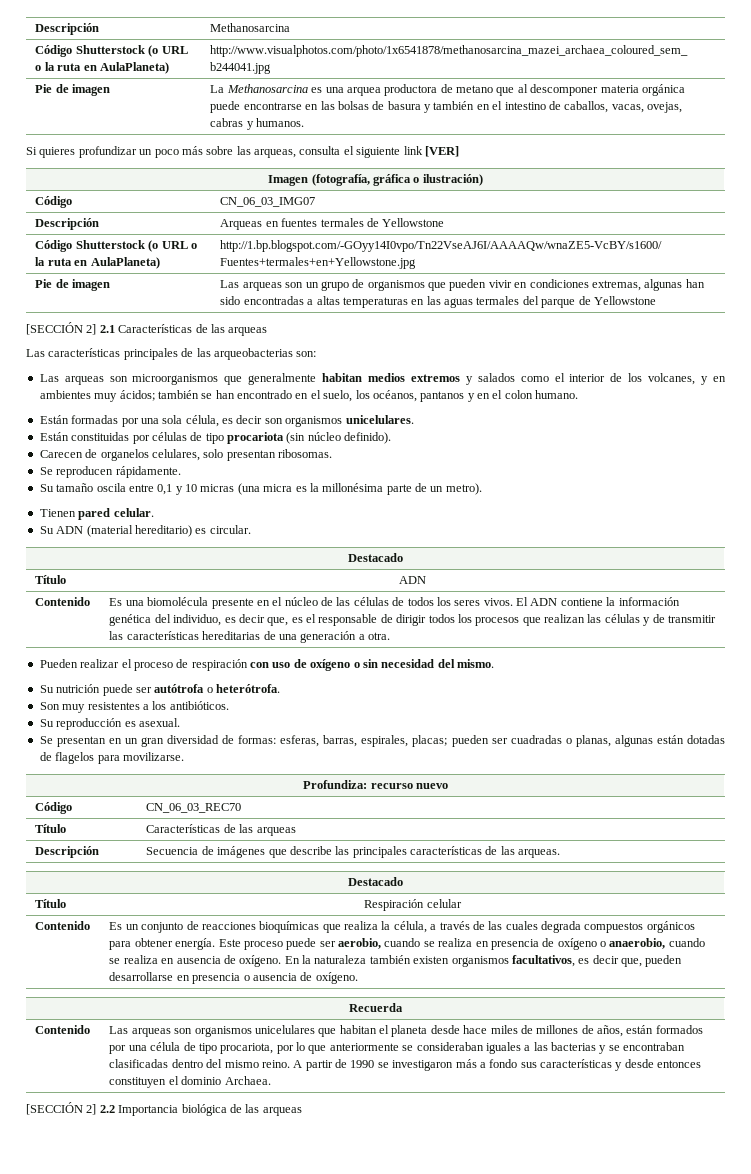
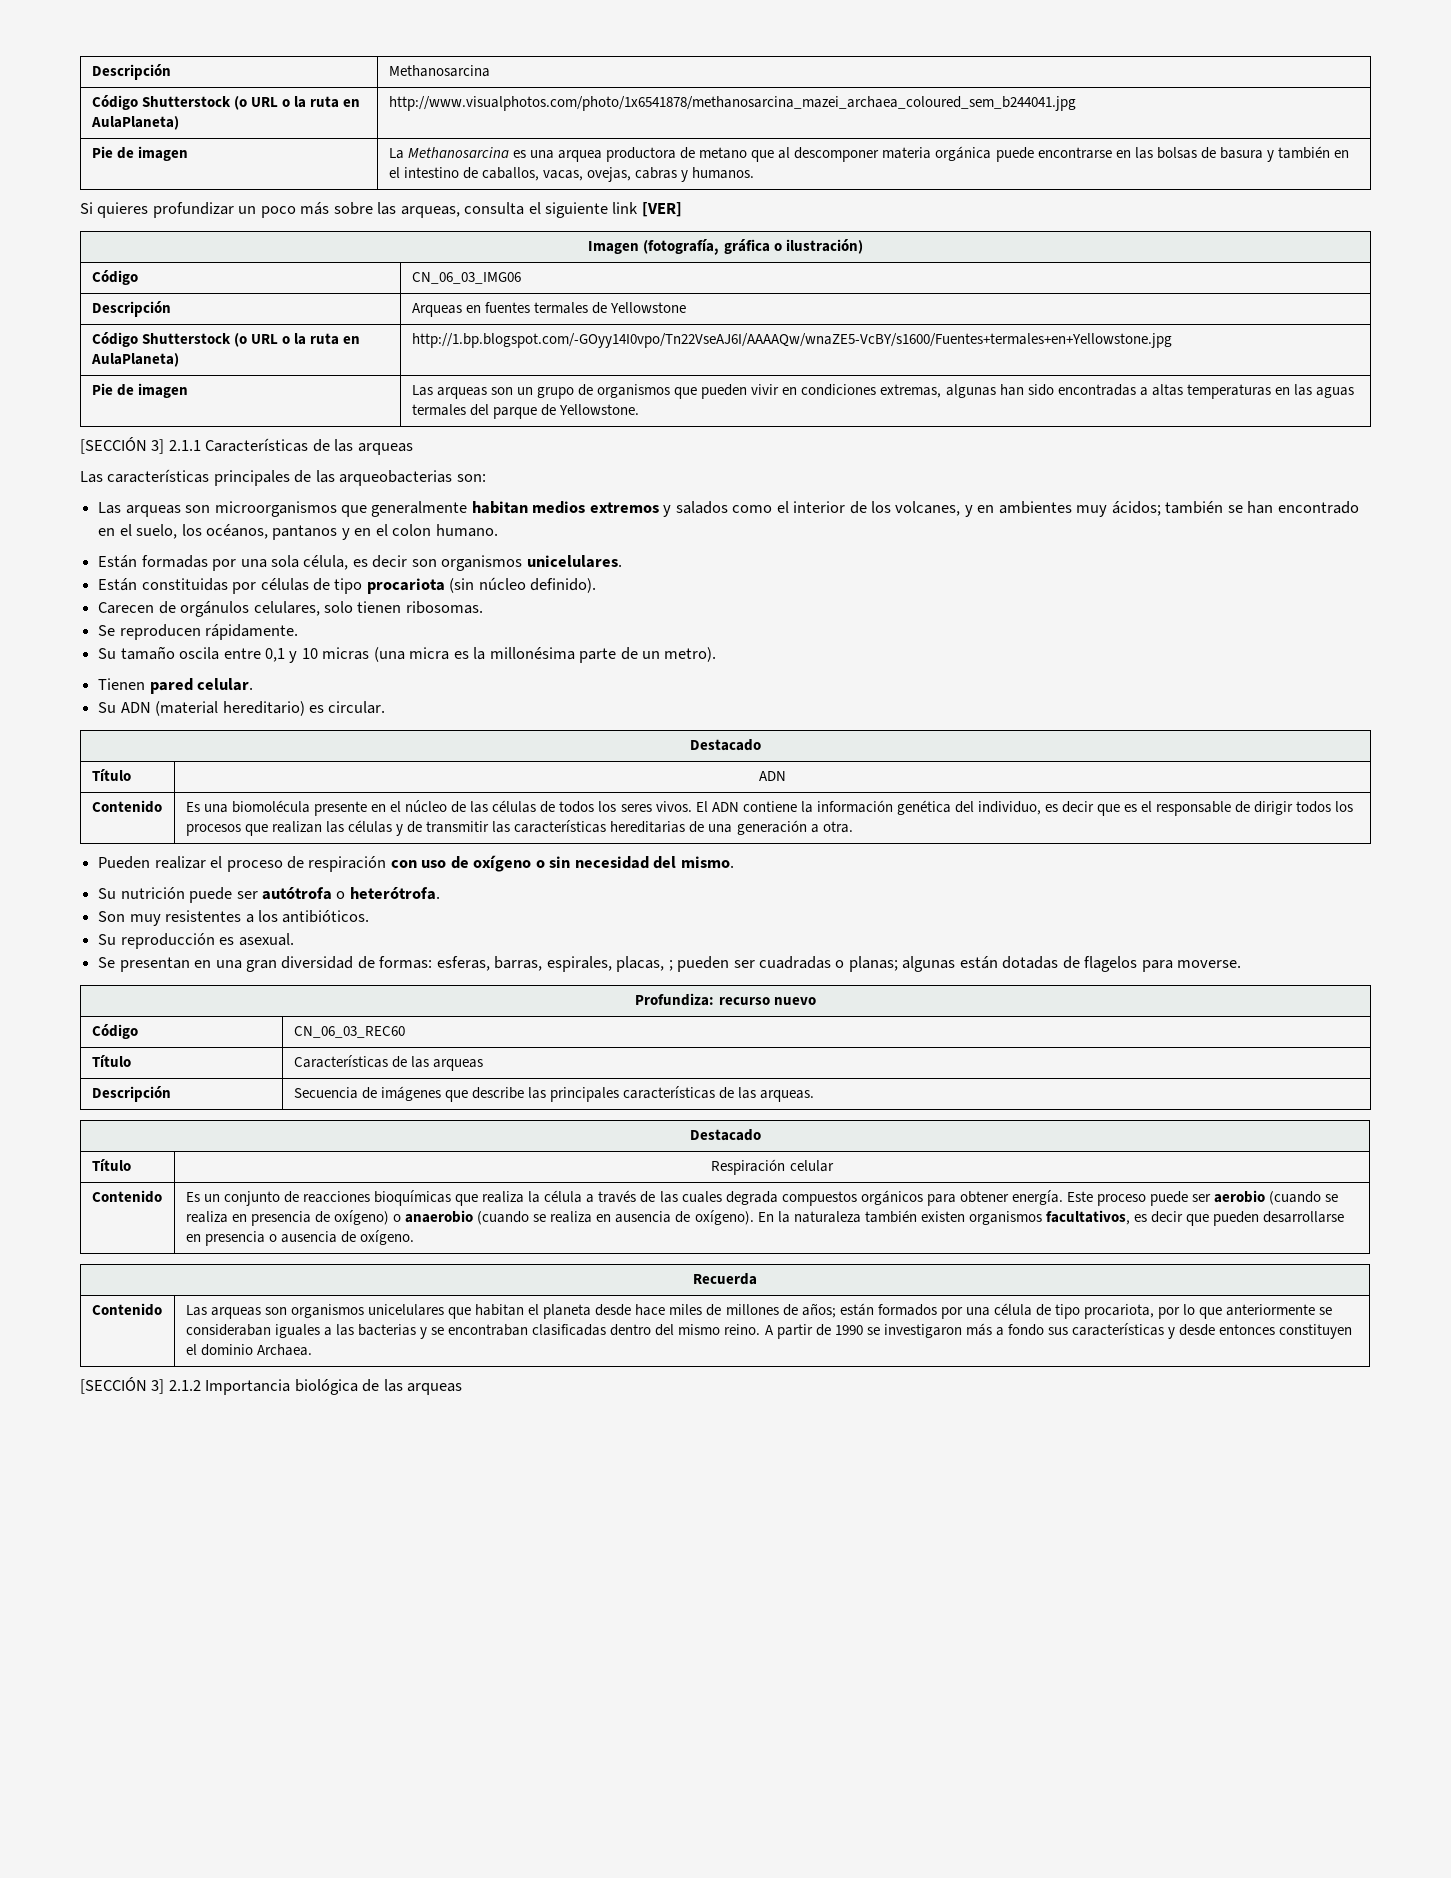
- Código | CN_06_03_IMG07
+ Código | CN_06_03_IMG06
- Pie de imagen | Las arqueas son un grupo de organismos que pueden vivir en condiciones extremas, algunas han sido encontradas a altas temperaturas en las aguas termales del parque de Yellowstone
- [SECCIÓN 2] 2.1 Características de las arqueas
+ Pie de imagen | Las arqueas son un grupo de organismos que pueden vivir en condiciones extremas, algunas han sido encontradas a altas temperaturas en las aguas termales del parque de Yellowstone.
+ [SECCIÓN 3] 2.1.1 Características de las arqueas
- Carecen de organelos celulares, solo presentan ribosomas.
+ Carecen de orgánulos celulares, solo tienen ribosomas.
- El ADN contiene la información genética del individuo, es decir que, es el responsable de dirigir todos los procesos que realizan las células y de transmitir las características hereditarias de una generación a otra.
+ El ADN contiene la información genética del individuo, es decir que es el responsable de dirigir todos los procesos que realizan las células y de transmitir las características hereditarias de una generación a otra.
- Se presentan en un gran diversidad de formas: esferas, barras, espirales, placas; pueden ser cuadradas o planas, algunas están dotadas de flagelos para movilizarse.
+ Se presentan en una gran diversidad de formas: esferas, barras, espirales, placas, ; pueden ser cuadradas o planas; algunas están dotadas de flagelos para moverse.
- Código | CN_06_03_REC70
+ Código | CN_06_03_REC60
- Es un conjunto de reacciones bioquímicas que realiza la célula, a través de las cuales degrada compuestos orgánicos para obtener energía.
+ Es un conjunto de reacciones bioquímicas que realiza la célula a través de las cuales degrada compuestos orgánicos para obtener energía.
- Este proceso puede ser aerobio, cuando se realiza en presencia de oxígeno o anaerobio, cuando se realiza en ausencia de oxígeno.
+ Este proceso puede ser aerobio (cuando se realiza en presencia de oxígeno) o anaerobio (cuando se realiza en ausencia de oxígeno).
- En la naturaleza también existen organismos facultativos, es decir que, pueden desarrollarse en presencia o ausencia de oxígeno.
+ En la naturaleza también existen organismos facultativos, es decir que pueden desarrollarse en presencia o ausencia de oxígeno.
- Las arqueas son organismos unicelulares que habitan el planeta desde hace miles de millones de años, están formados por una célula de tipo procariota, por lo que anteriormente se consideraban iguales a las bacterias y se encontraban clasificadas dentro del mismo reino.
+ Las arqueas son organismos unicelulares que habitan el planeta desde hace miles de millones de años; están formados por una célula de tipo procariota, por lo que anteriormente se consideraban iguales a las bacterias y se encontraban clasificadas dentro del mismo reino.
- [SECCIÓN 2] 2.2 Importancia biológica de las arqueas
+ [SECCIÓN 3] 2.1.2 Importancia biológica de las arqueas

